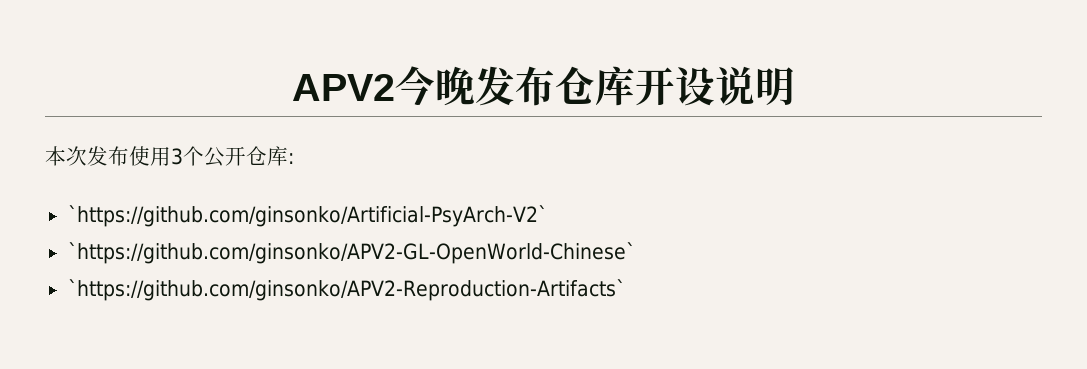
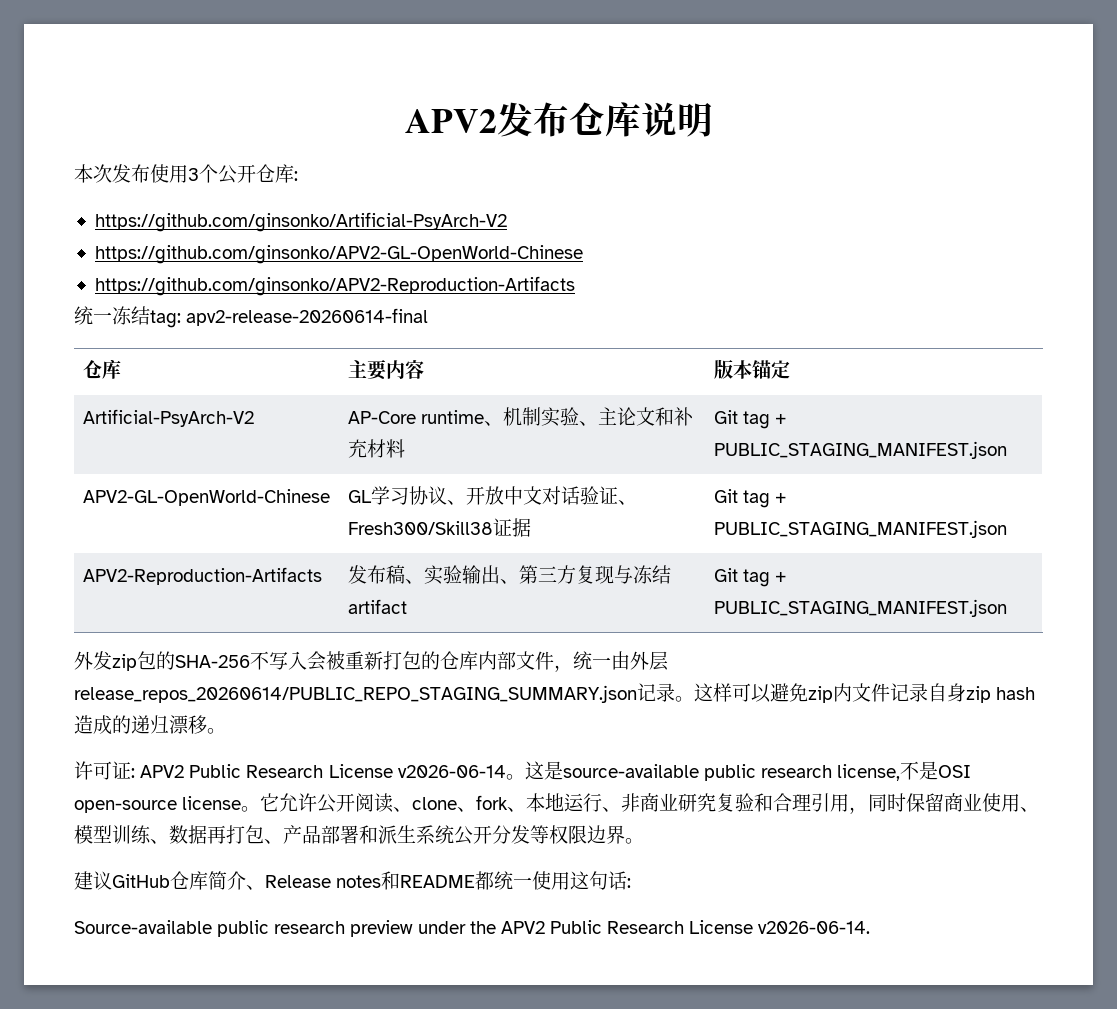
- APV2今晚发布仓库开设说明
+ APV2发布仓库说明
- `https://github.com/ginsonko/Artificial-PsyArch-V2`
- `https://github.com/ginsonko/APV2-GL-OpenWorld-Chinese`
- `https://github.com/ginsonko/APV2-Reproduction-Artifacts`
+ https://github.com/ginsonko/Artificial-PsyArch-V2
+ https://github.com/ginsonko/APV2-GL-OpenWorld-Chinese
+ https://github.com/ginsonko/APV2-Reproduction-Artifacts
+ 统一冻结tag: apv2-release-20260614-final
+ 仓库 | 主要内容 | 版本锚定
+ Artificial-PsyArch-V2 | AP-Core runtime、机制实验、主论文和补充材料 | Git tag + PUBLIC_STAGING_MANIFEST.json
+ APV2-GL-OpenWorld-Chinese | GL学习协议、开放中文对话验证、Fresh300/Skill38证据 | Git tag + PUBLIC_STAGING_MANIFEST.json
+ APV2-Reproduction-Artifacts | 发布稿、实验输出、第三方复现与冻结artifact | Git tag + PUBLIC_STAGING_MANIFEST.json
+ 外发zip包的SHA-256不写入会被重新打包的仓库内部文件，统一由外层release_repos_20260614/PUBLIC_REPO_STAGING_SUMMARY.json记录。这样可以避免zip内文件记录自身zip hash造成的递归漂移。
+ 许可证: APV2 Public Research License v2026-06-14。这是source-available public research license,不是OSI open-source license。它允许公开阅读、clone、fork、本地运行、非商业研究复验和合理引用，同时保留商业使用、模型训练、数据再打包、产品部署和派生系统公开分发等权限边界。
+ 建议GitHub仓库简介、Release notes和README都统一使用这句话:
+ Source-available public research preview under the APV2 Public Research License v2026-06-14.

